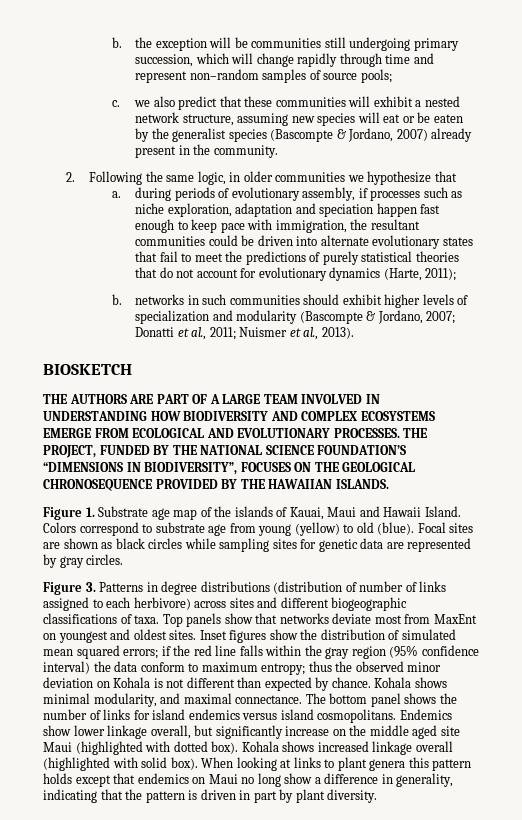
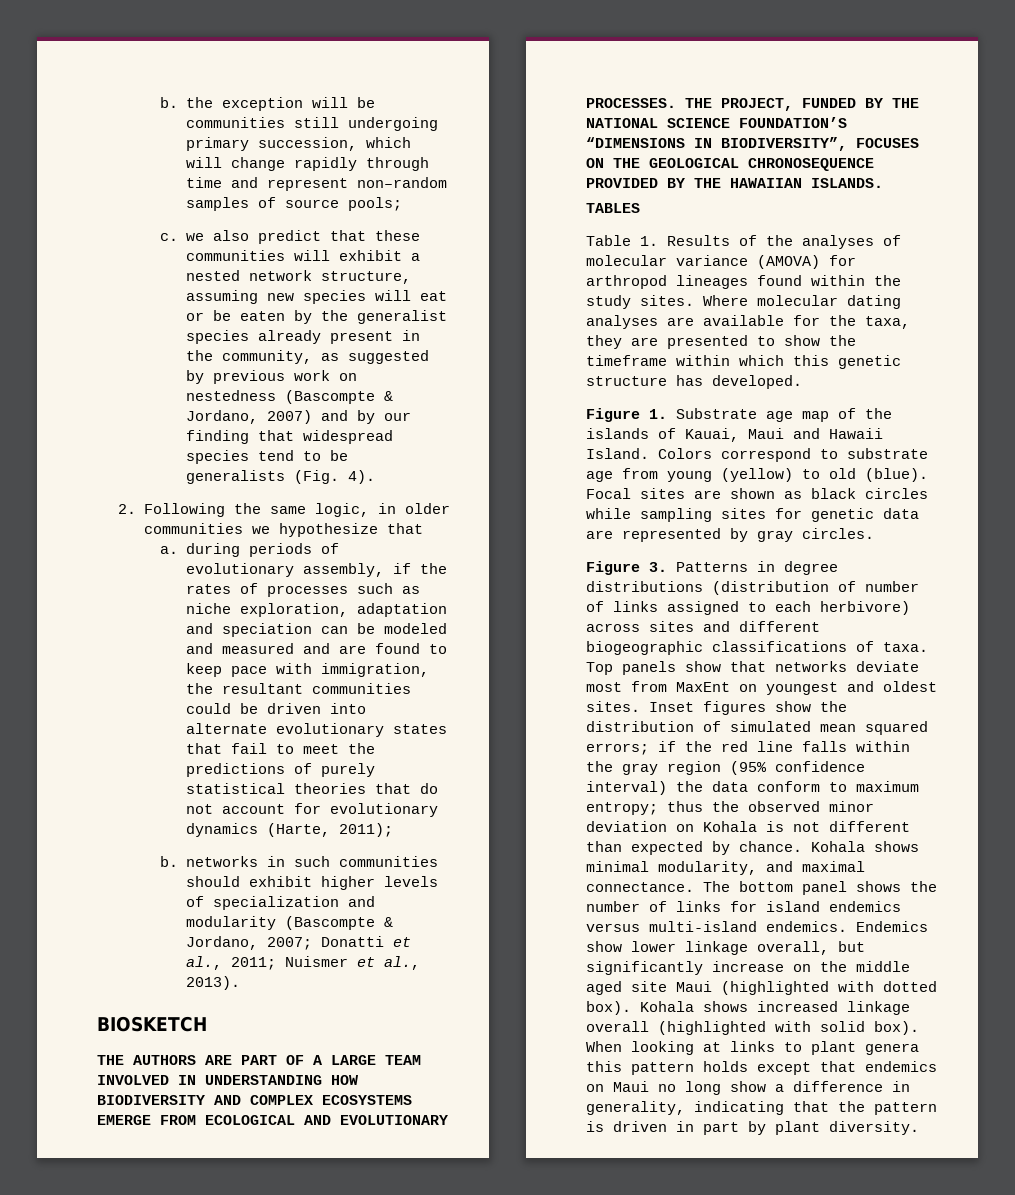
- c. we also predict that these communities will exhibit a nested network structure, assuming new species will eat or be eaten by the generalist species (Bascompte & Jordano, 2007) already present in the community.
+ c. we also predict that these communities will exhibit a nested network structure, assuming new species will eat or be eaten by the generalist species already present in the community, as suggested by previous work on nestedness (Bascompte & Jordano, 2007) and by our finding that widespread species tend to be generalists (Fig. 4).
- a. during periods of evolutionary assembly, if processes such as niche exploration, adaptation and speciation happen fast enough to keep pace with immigration, the resultant communities could be driven into alternate evolutionary states that fail to meet the predictions of purely statistical theories that do not account for evolutionary dynamics (Harte, 2011);
+ a. during periods of evolutionary assembly, if the rates of processes such as niche exploration, adaptation and speciation can be modeled and measured and are found to keep pace with immigration, the resultant communities could be driven into alternate evolutionary states that fail to meet the predictions of purely statistical theories that do not account for evolutionary dynamics (Harte, 2011);
+ TABLES
+ Table 1. Results of the analyses of molecular variance (AMOVA) for arthropod lineages found within the study sites. Where molecular dating analyses are available for the taxa, they are presented to show the timeframe within which this genetic structure has developed.
- The bottom panel shows the number of links for island endemics versus island cosmopolitans.
+ The bottom panel shows the number of links for island endemics versus multi-island endemics.

